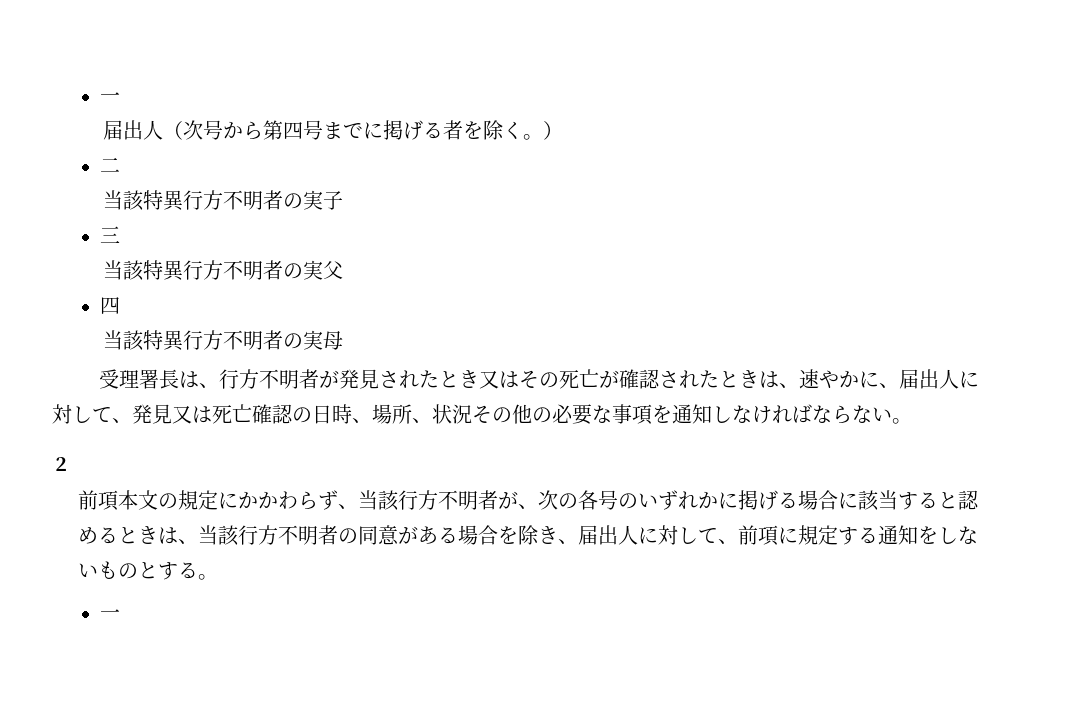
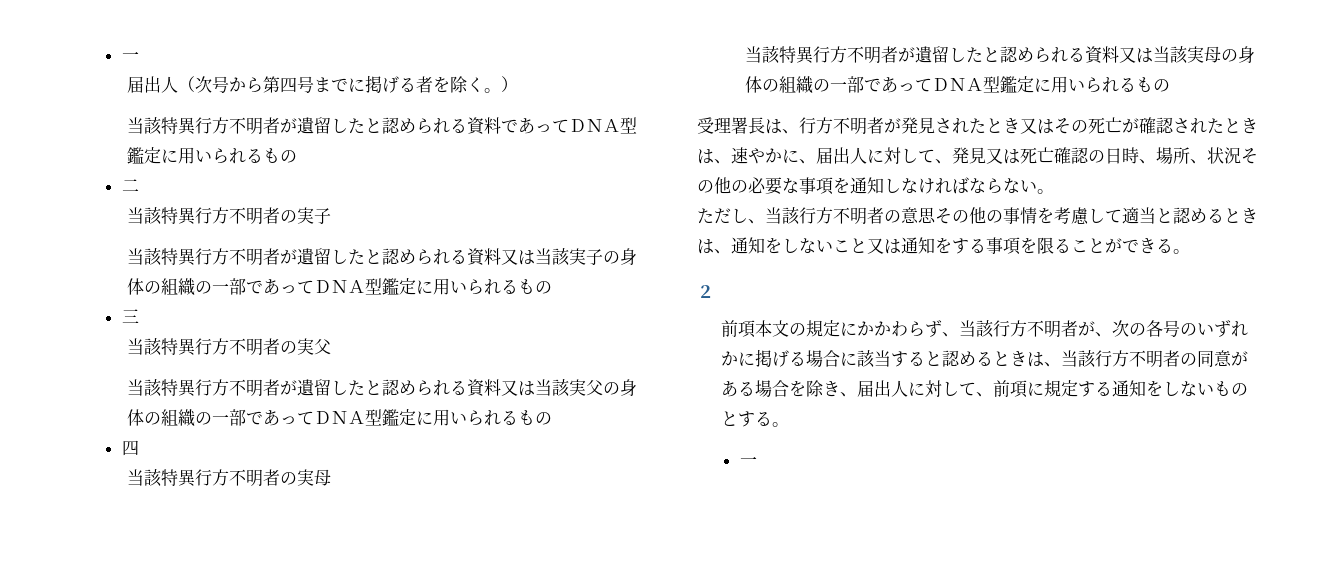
+ 当該特異行方不明者が遺留したと認められる資料であってＤＮＡ型鑑定に用いられるもの
+ 当該特異行方不明者が遺留したと認められる資料又は当該実子の身体の組織の一部であってＤＮＡ型鑑定に用いられるもの
+ 当該特異行方不明者が遺留したと認められる資料又は当該実父の身体の組織の一部であってＤＮＡ型鑑定に用いられるもの
+ 当該特異行方不明者が遺留したと認められる資料又は当該実母の身体の組織の一部であってＤＮＡ型鑑定に用いられるもの
+ ただし、当該行方不明者の意思その他の事情を考慮して適当と認めるときは、通知をしないこと又は通知をする事項を限ることができる。

